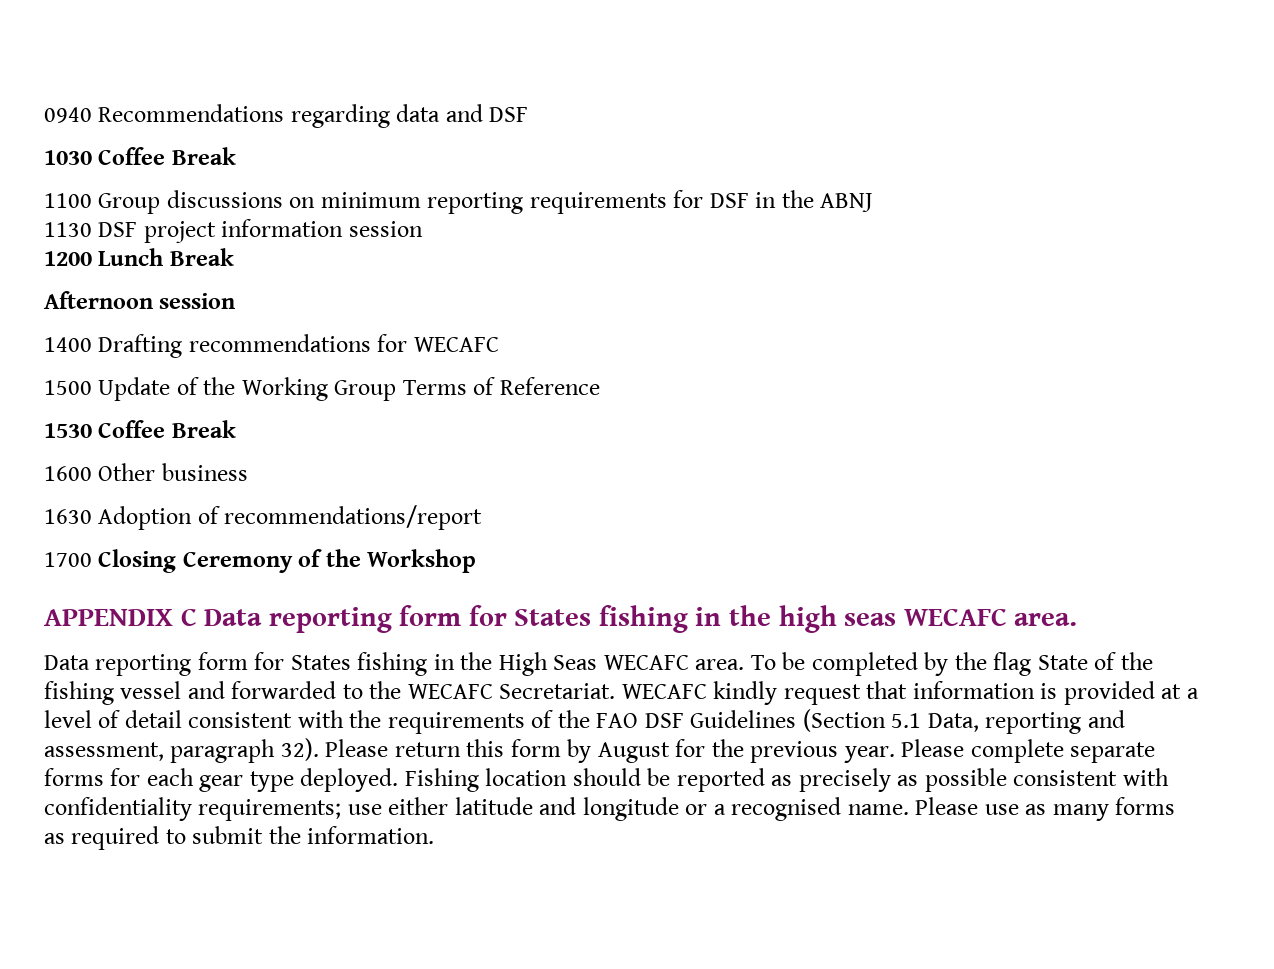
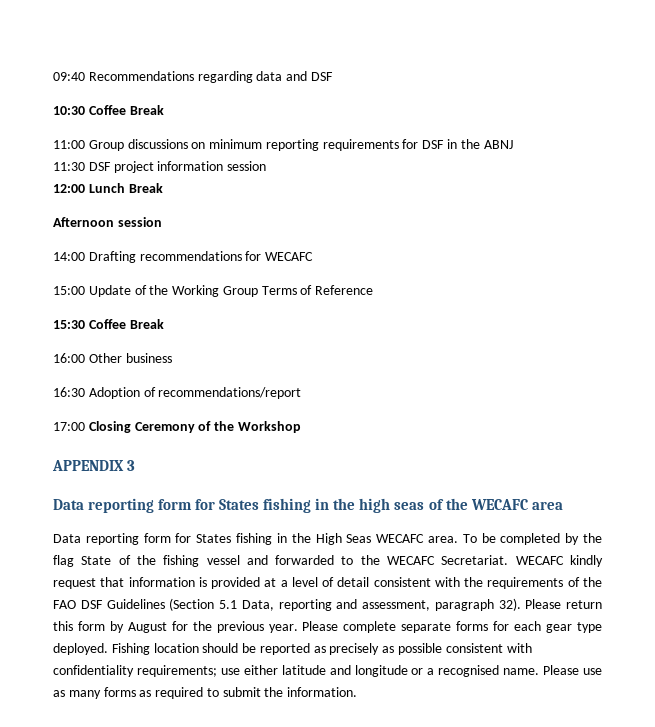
- 0940 Recommendations regarding data and DSF
+ 09:40 Recommendations regarding data and DSF
- 1030 Coffee Break
- 1100 Group discussions on minimum reporting requirements for DSF in the ABNJ
+ 10:30 Coffee Break
+ 11:00 Group discussions on minimum reporting requirements for DSF in the ABNJ
- 1130 DSF project information session
+ 11:30 DSF project information session
- 1200 Lunch Break
+ 12:00 Lunch Break
- 1400 Drafting recommendations for WECAFC
+ 14:00 Drafting recommendations for WECAFC
- 1500 Update of the Working Group Terms of Reference
+ 15:00 Update of the Working Group Terms of Reference
- 1530 Coffee Break
- 1600 Other business
+ 15:30 Coffee Break
+ 16:00 Other business
- 1630 Adoption of recommendations/report
+ 16:30 Adoption of recommendations/report
- 1700 Closing Ceremony of the Workshop
+ 17:00 Closing Ceremony of the Workshop
- APPENDIX C Data reporting form for States fishing in the high seas WECAFC area.
+ APPENDIX 3
+ Data reporting form for States fishing in the high seas of the WECAFC area

